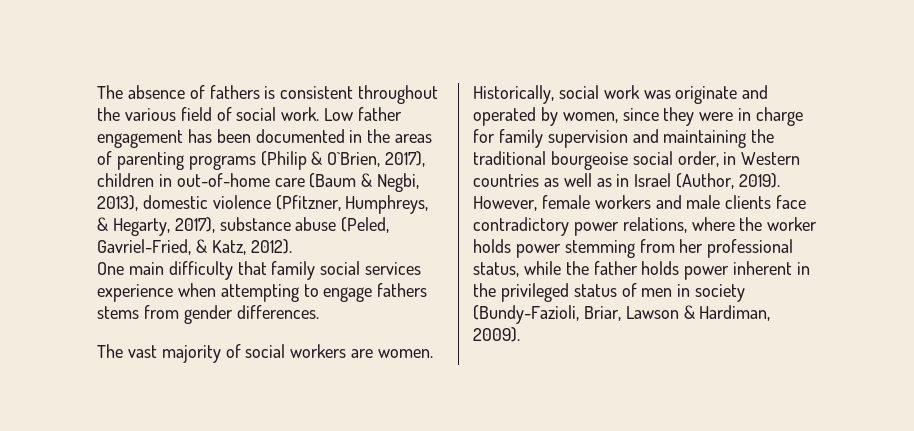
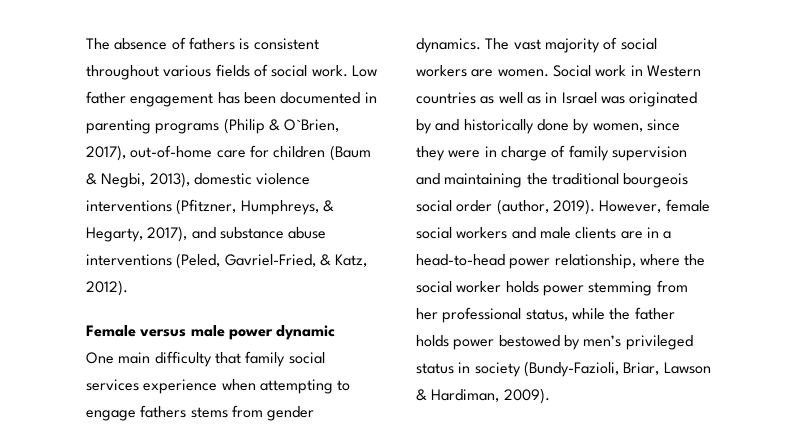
- The absence of fathers is consistent throughout the various field of social work.
+ The absence of fathers is consistent throughout various fields of social work.
- Low father engagement has been documented in the areas of parenting programs (Philip & O`Brien, 2017), children in out-of-home care (Baum & Negbi, 2013), domestic violence (Pfitzner, Humphreys, & Hegarty, 2017), substance abuse (Peled, Gavriel-Fried, & Katz, 2012).
+ Low father engagement has been documented in parenting programs (Philip & O`Brien, 2017), out-of-home care for children (Baum & Negbi, 2013), domestic violence interventions (Pfitzner, Humphreys, & Hegarty, 2017), and substance abuse interventions (Peled, Gavriel-Fried, & Katz, 2012).
+ Female versus male power dynamic
- One main difficulty that family social services experience when attempting to engage fathers stems from gender differences.
- The vast majority of social workers are women.
+ One main difficulty that family social services experience when attempting to engage fathers stems from gender dynamics. The vast majority of social workers are women.
- Historically, social work was originate and operated by women, since they were in charge for family supervision and maintaining the traditional bourgeoise social order, in Western countries as well as in Israel (Author, 2019).
+ Social work in Western countries as well as in Israel was originated by and historically done by women, since they were in charge of family supervision and maintaining the traditional bourgeois social order (author, 2019).
- However, female workers and male clients face contradictory power relations, where the worker holds power stemming from her professional status, while the father holds power inherent in the privileged status of men in society (Bundy-Fazioli, Briar, Lawson & Hardiman, 2009).
+ However, female social workers and male clients are in a head-to-head power relationship, where the social worker holds power stemming from her professional status, while the father holds power bestowed by men’s privileged status in society (Bundy-Fazioli, Briar, Lawson & Hardiman, 2009).

